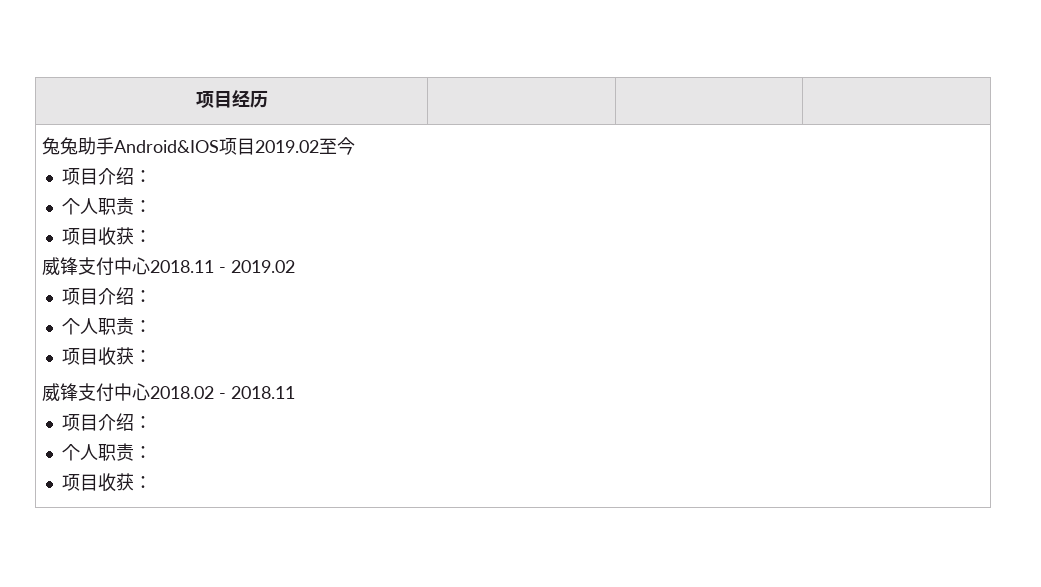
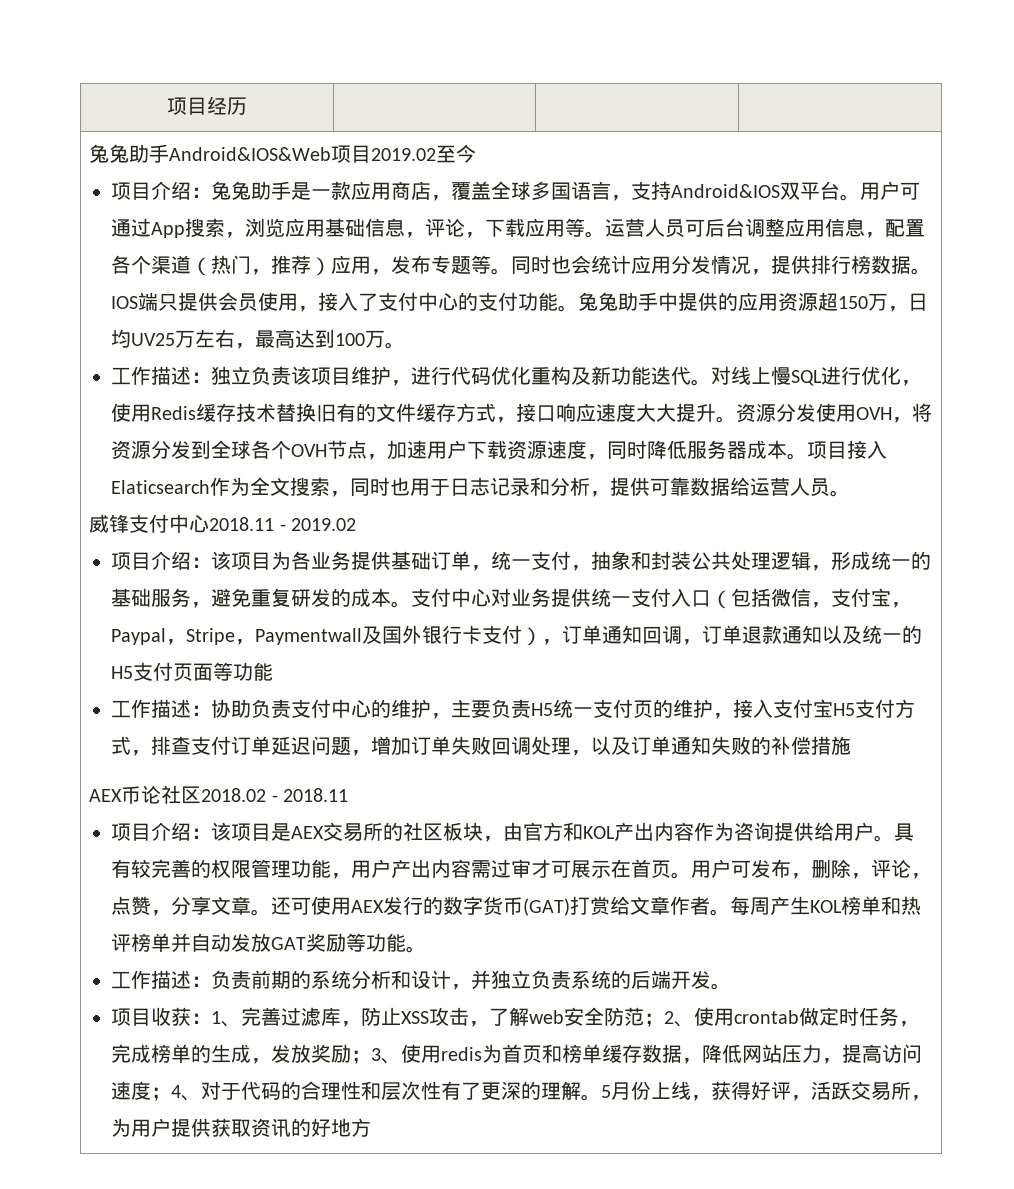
- 兔兔助手Android&IOS项目2019.02至今
- 项目介绍：
- 个人职责：
- 项目收获：
+ 兔兔助手Android&IOS&Web项目2019.02至今
+ 项目介绍：兔兔助手是一款应用商店，覆盖全球多国语言，支持Android&IOS双平台。用户可通过App搜索，浏览应用基础信息，评论，下载应用等。运营人员可后台调整应用信息，配置各个渠道（热门，推荐）应用，发布专题等。同时也会统计应用分发情况，提供排行榜数据。IOS端只提供会员使用，接入了支付中心的支付功能。兔兔助手中提供的应用资源超150万，日均UV25万左右，最高达到100万。
+ 工作描述：独立负责该项目维护，进行代码优化重构及新功能迭代。对线上慢SQL进行优化，使用Redis缓存技术替换旧有的文件缓存方式，接口响应速度大大提升。资源分发使用OVH，将资源分发到全球各个OVH节点，加速用户下载资源速度，同时降低服务器成本。项目接入Elaticsearch作为全文搜索，同时也用于日志记录和分析，提供可靠数据给运营人员。
  威锋支付中心2018.11 - 2019.02
- 项目介绍：
- 个人职责：
- 项目收获：
- 威锋支付中心2018.02 - 2018.11
- 项目介绍：
- 个人职责：
- 项目收获：
+ 项目介绍：该项目为各业务提供基础订单，统一支付，抽象和封装公共处理逻辑，形成统一的基础服务，避免重复研发的成本。支付中心对业务提供统一支付入口（包括微信，支付宝，Paypal，Stripe，Paymentwall及国外银行卡支付），订单通知回调，订单退款通知以及统一的H5支付页面等功能
+ 工作描述：协助负责支付中心的维护，主要负责H5统一支付页的维护，接入支付宝H5支付方式，排查支付订单延迟问题，增加订单失败回调处理，以及订单通知失败的补偿措施
+ AEX币论社区2018.02 - 2018.11
+ 项目介绍：该项目是AEX交易所的社区板块，由官方和KOL产出内容作为咨询提供给用户。具有较完善的权限管理功能，用户产出内容需过审才可展示在首页。用户可发布，删除，评论，点赞，分享文章。还可使用AEX发行的数字货币(GAT)打赏给文章作者。每周产生KOL榜单和热评榜单并自动发放GAT奖励等功能。
+ 工作描述：负责前期的系统分析和设计，并独立负责系统的后端开发。
+ 项目收获：1、完善过滤库，防止XSS攻击，了解web安全防范；2、使用crontab做定时任务，完成榜单的生成，发放奖励；3、使用redis为首页和榜单缓存数据，降低网站压力，提高访问速度；4、对于代码的合理性和层次性有了更深的理解。5月份上线，获得好评，活跃交易所，为用户提供获取资讯的好地方

